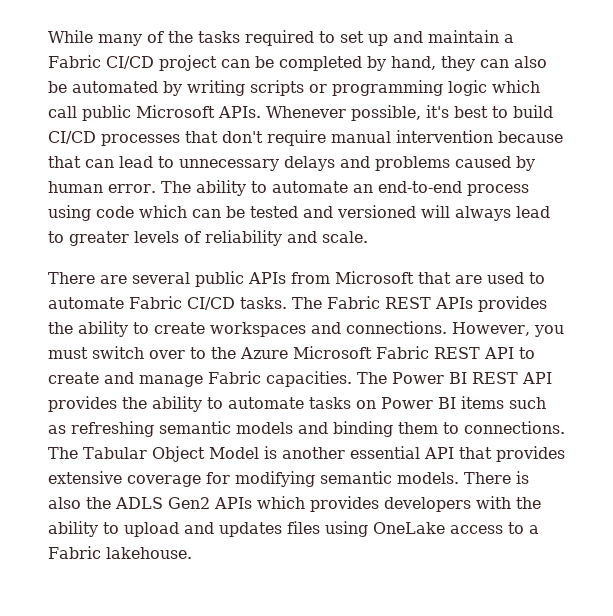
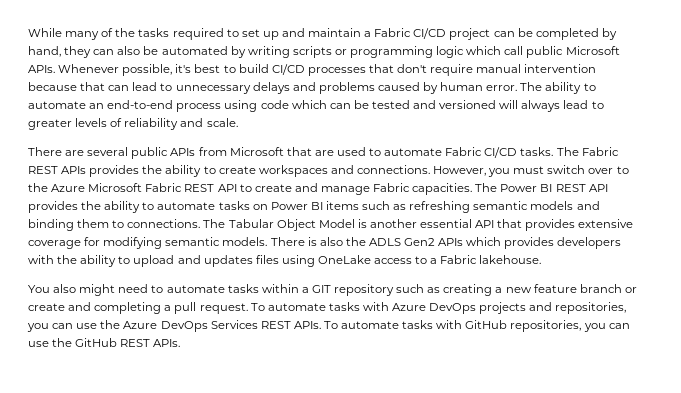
+ You also might need to automate tasks within a GIT repository such as creating a new feature branch or create and completing a pull request. To automate tasks with Azure DevOps projects and repositories, you can use the Azure DevOps Services REST APIs. To automate tasks with GitHub repositories, you can use the GitHub REST APIs.

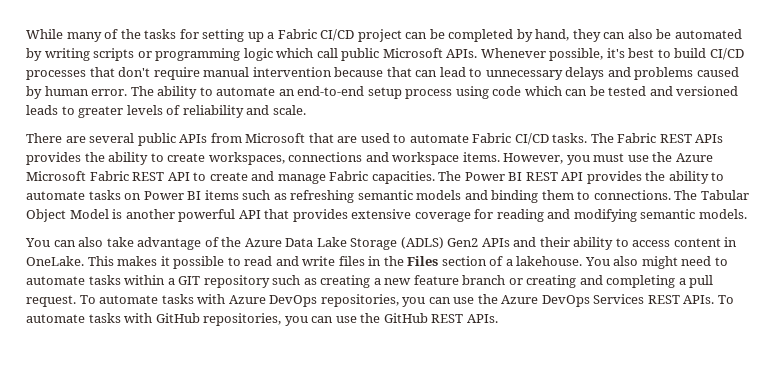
- While many of the tasks required to set up and maintain a Fabric CI/CD project can be completed by hand, they can also be automated by writing scripts or programming logic which call public Microsoft APIs.
+ While many of the tasks for setting up a Fabric CI/CD project can be completed by hand, they can also be automated by writing scripts or programming logic which call public Microsoft APIs.
- The ability to automate an end-to-end process using code which can be tested and versioned will always lead to greater levels of reliability and scale.
+ The ability to automate an end-to-end setup process using code which can be tested and versioned leads to greater levels of reliability and scale.
- The Fabric REST APIs provides the ability to create workspaces and connections. However, you must switch over to the Azure Microsoft Fabric REST API to create and manage Fabric capacities.
+ The Fabric REST APIs provides the ability to create workspaces, connections and workspace items. However, you must use the Azure Microsoft Fabric REST API to create and manage Fabric capacities.
- The Tabular Object Model is another essential API that provides extensive coverage for modifying semantic models. There is also the ADLS Gen2 APIs which provides developers with the ability to upload and updates files using OneLake access to a Fabric lakehouse.
- You also might need to automate tasks within a GIT repository such as creating a new feature branch or create and completing a pull request.
+ The Tabular Object Model is another powerful API that provides extensive coverage for reading and modifying semantic models.
+ You can also take advantage of the Azure Data Lake Storage (ADLS) Gen2 APIs and their ability to access content in OneLake. This makes it possible to read and write files in the Files section of a lakehouse. You also might need to automate tasks within a GIT repository such as creating a new feature branch or creating and completing a pull request.
- To automate tasks with Azure DevOps projects and repositories, you can use the Azure DevOps Services REST APIs.
+ To automate tasks with Azure DevOps repositories, you can use the Azure DevOps Services REST APIs.

